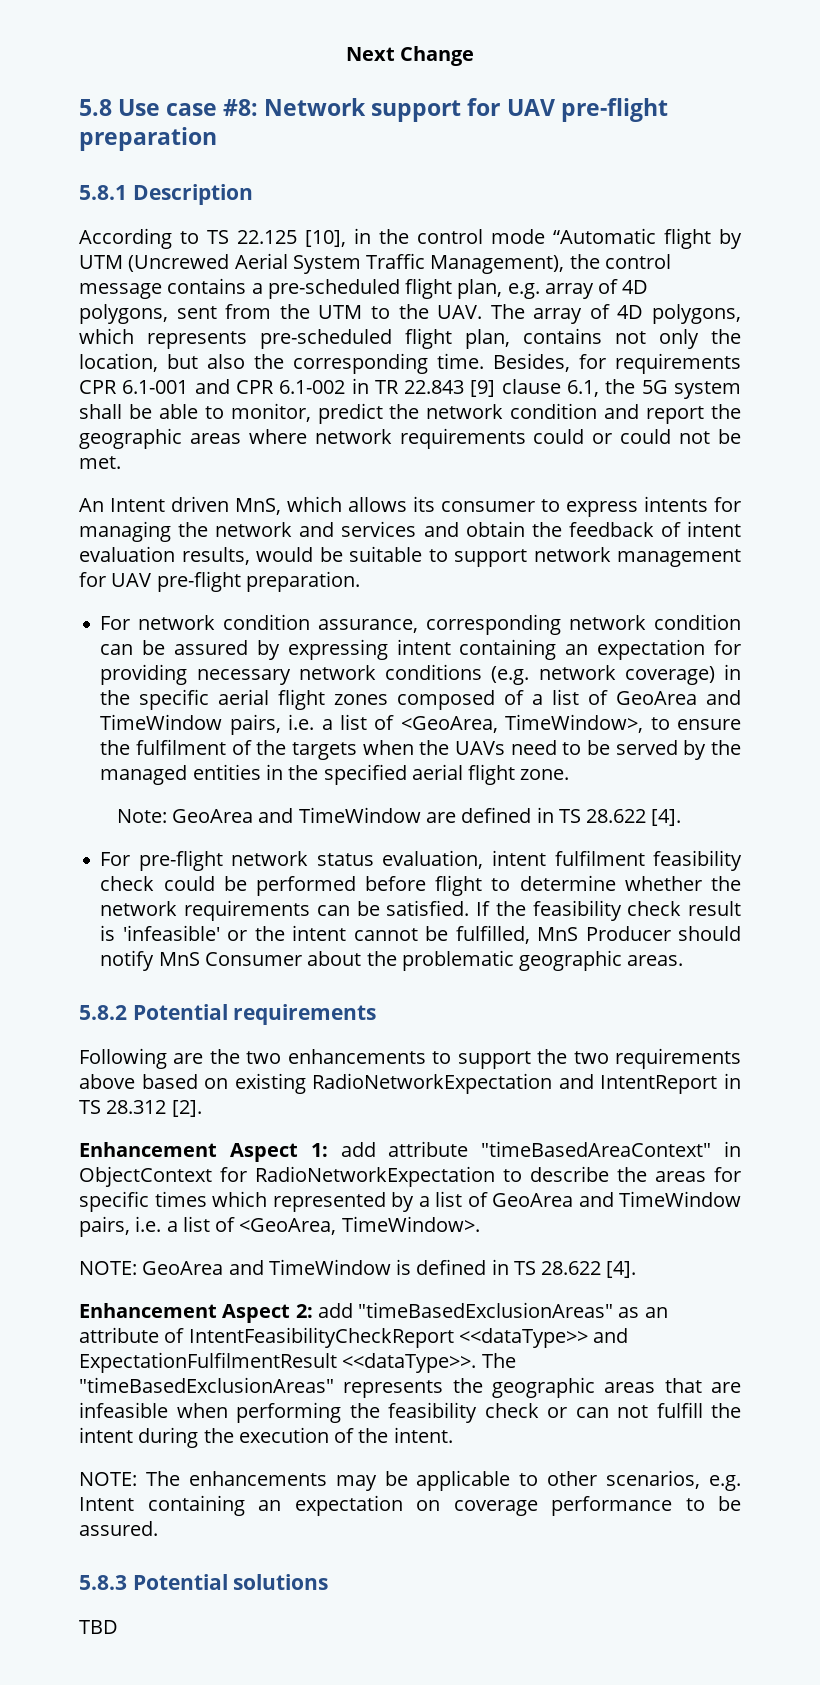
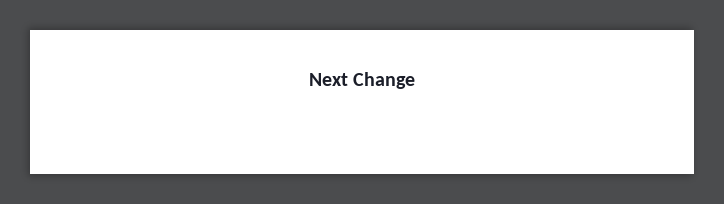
- 5.8 Use case #8: Network support for UAV pre-flight preparation
- 5.8.1 Description
- According to TS 22.125 [10], in the control mode “Automatic flight by UTM (Uncrewed Aerial System Traffic Management), the control message contains a pre-scheduled flight plan, e.g. array of 4D polygons, sent from the UTM to the UAV. The array of 4D polygons, which represents pre-scheduled flight plan, contains not only the location, but also the corresponding time. Besides, for requirements CPR 6.1-001 and CPR 6.1-002 in TR 22.843 [9] clause 6.1, the 5G system shall be able to monitor, predict the network condition and report the geographic areas where network requirements could or could not be met.
- An Intent driven MnS, which allows its consumer to express intents for managing the network and services and obtain the feedback of intent evaluation results, would be suitable to support network management for UAV pre-flight preparation.
- For network condition assurance, corresponding network condition can be assured by expressing intent containing an expectation for providing necessary network conditions (e.g. network coverage) in the specific aerial flight zones composed of a list of GeoArea and TimeWindow pairs, i.e. a list of <GeoArea, TimeWindow>, to ensure the fulfilment of the targets when the UAVs need to be served by the managed entities in the specified aerial flight zone.
- Note: GeoArea and TimeWindow are defined in TS 28.622 [4].
- For pre-flight network status evaluation, intent fulfilment feasibility check could be performed before flight to determine whether the network requirements can be satisfied. If the feasibility check result is 'infeasible' or the intent cannot be fulfilled, MnS Producer should notify MnS Consumer about the problematic geographic areas.
- 5.8.2 Potential requirements
- Following are the two enhancements to support the two requirements above based on existing RadioNetworkExpectation and IntentReport in TS 28.312 [2].
- Enhancement Aspect 1: add attribute "timeBasedAreaContext" in ObjectContext for RadioNetworkExpectation to describe the areas for specific times which represented by a list of GeoArea and TimeWindow pairs, i.e. a list of <GeoArea, TimeWindow>.
- NOTE: GeoArea and TimeWindow is defined in TS 28.622 [4].
- Enhancement Aspect 2: add "timeBasedExclusionAreas" as an attribute of IntentFeasibilityCheckReport <<dataType>> and ExpectationFulfilmentResult <<dataType>>. The "timeBasedExclusionAreas" represents the geographic areas that are infeasible when performing the feasibility check or can not fulfill the intent during the execution of the intent.
- NOTE: The enhancements may be applicable to other scenarios, e.g. Intent containing an expectation on coverage performance to be assured.
- 5.8.3 Potential solutions
- TBD

